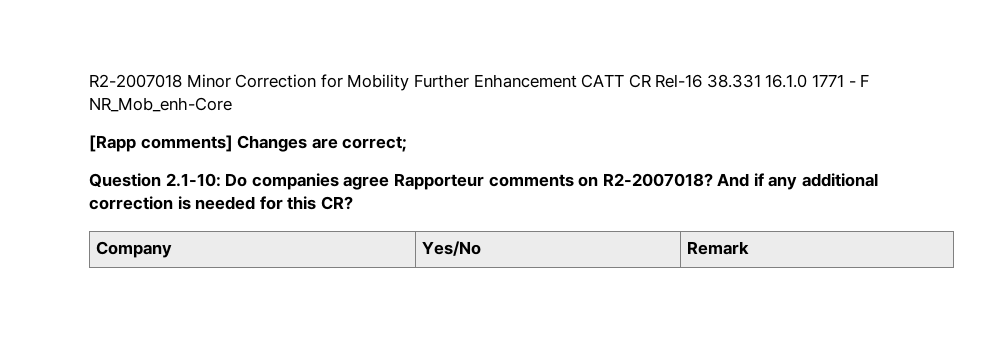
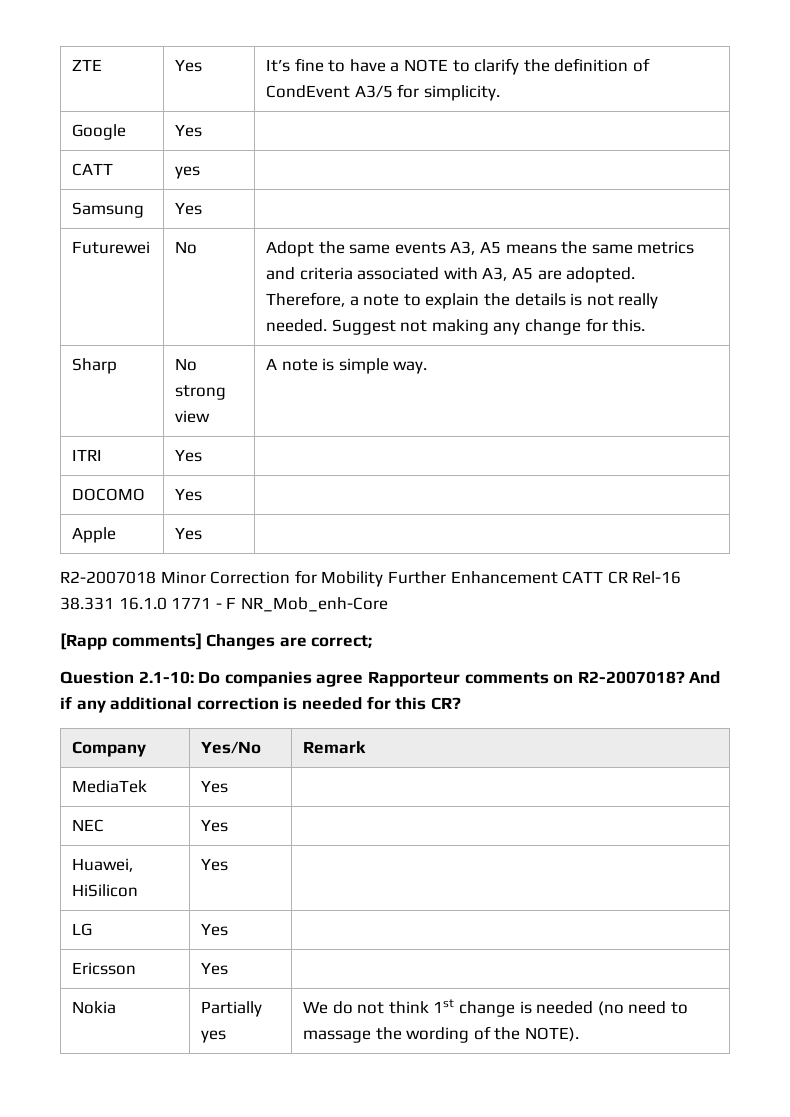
+ ZTE | Yes | It’s fine to have a NOTE to clarify the definition of CondEvent A3/5 for simplicity.
+ Google | Yes |
+ CATT | yes |
+ Samsung | Yes |
+ Futurewei | No | Adopt the same events A3, A5 means the same metrics and criteria associated with A3, A5 are adopted. Therefore, a note to explain the details is not really needed. Suggest not making any change for this.
+ Sharp | No strong view | A note is simple way.
+ ITRI | Yes |
+ DOCOMO | Yes |
+ Apple | Yes |
+ MediaTek | Yes |
+ NEC | Yes |
+ Huawei, HiSilicon | Yes |
+ LG | Yes |
+ Ericsson | Yes |
+ Nokia | Partially yes | We do not think 1st change is needed (no need to massage the wording of the NOTE).

